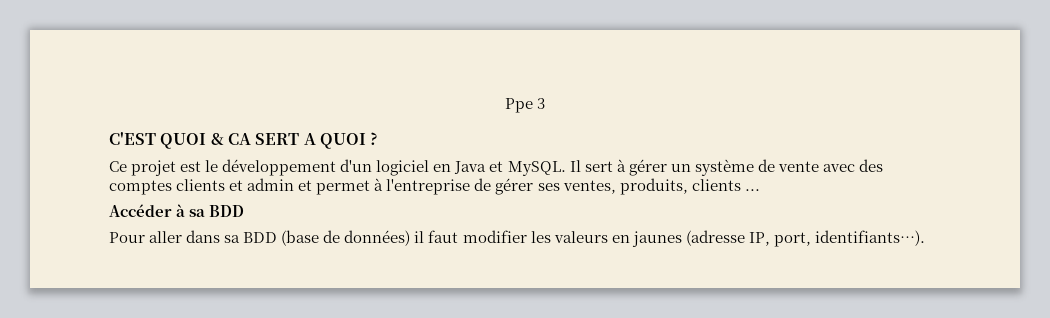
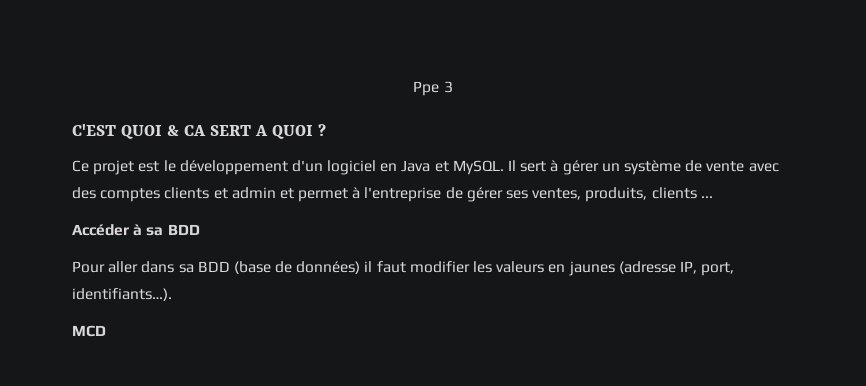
+ MCD

